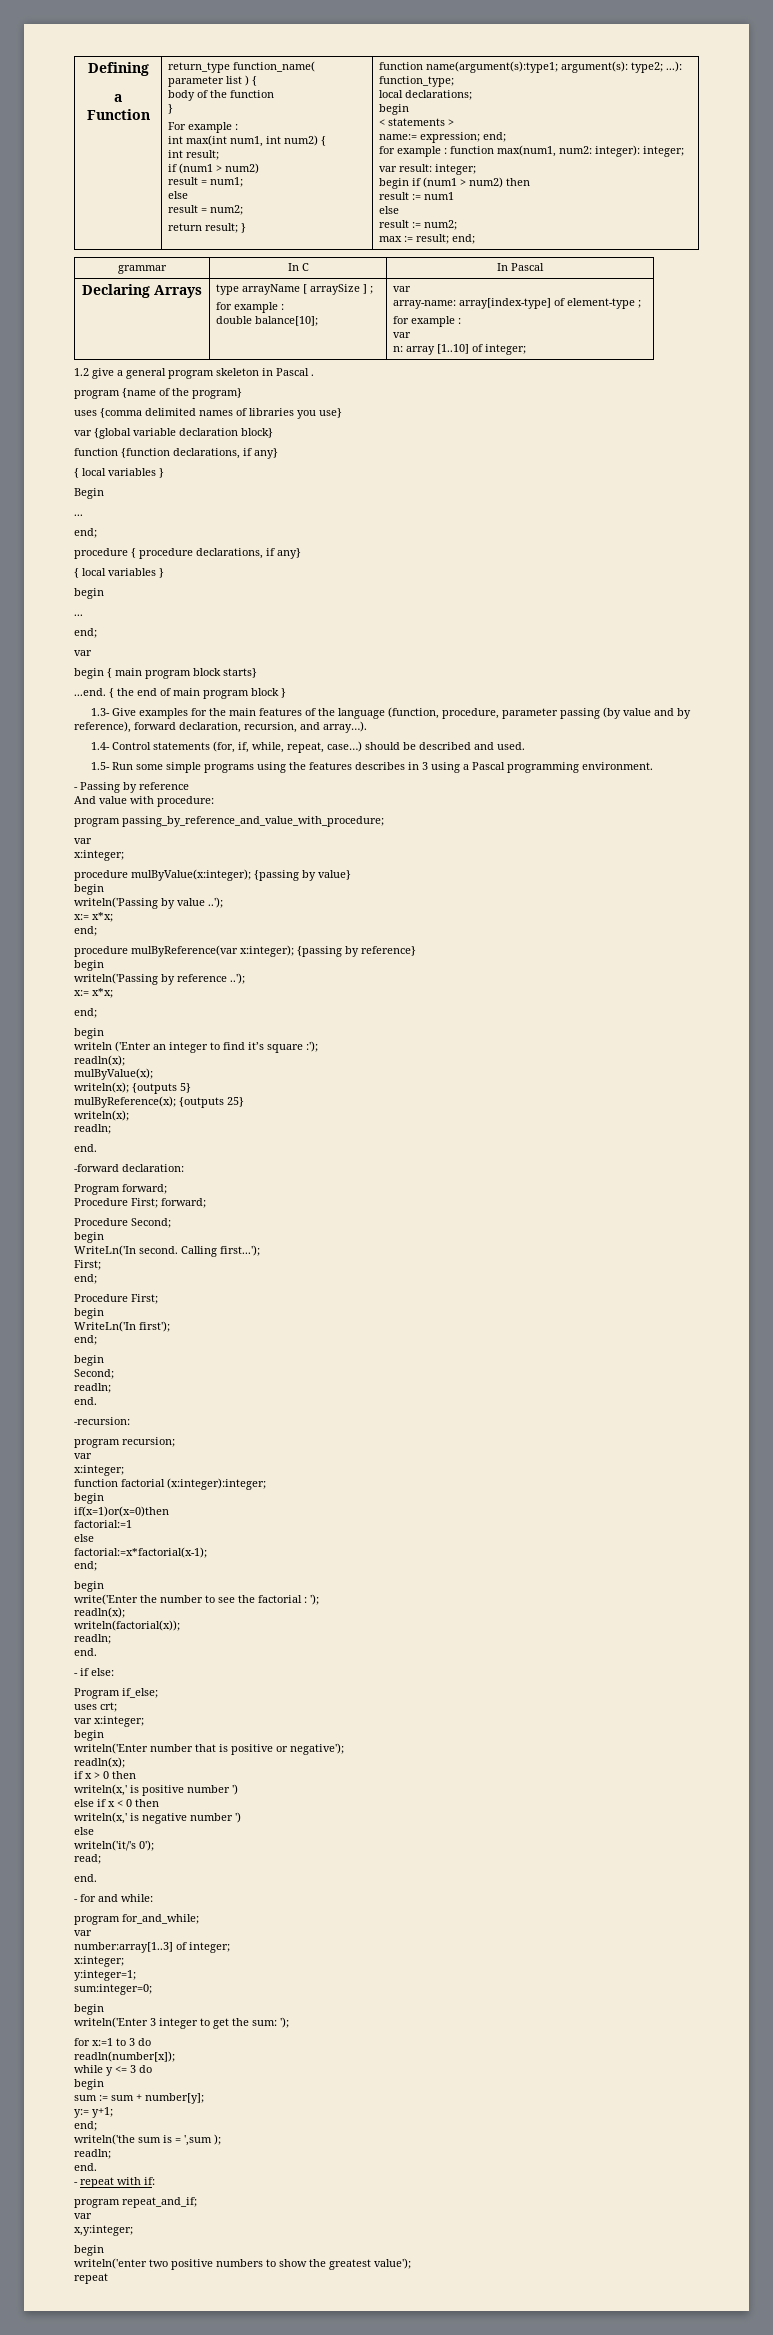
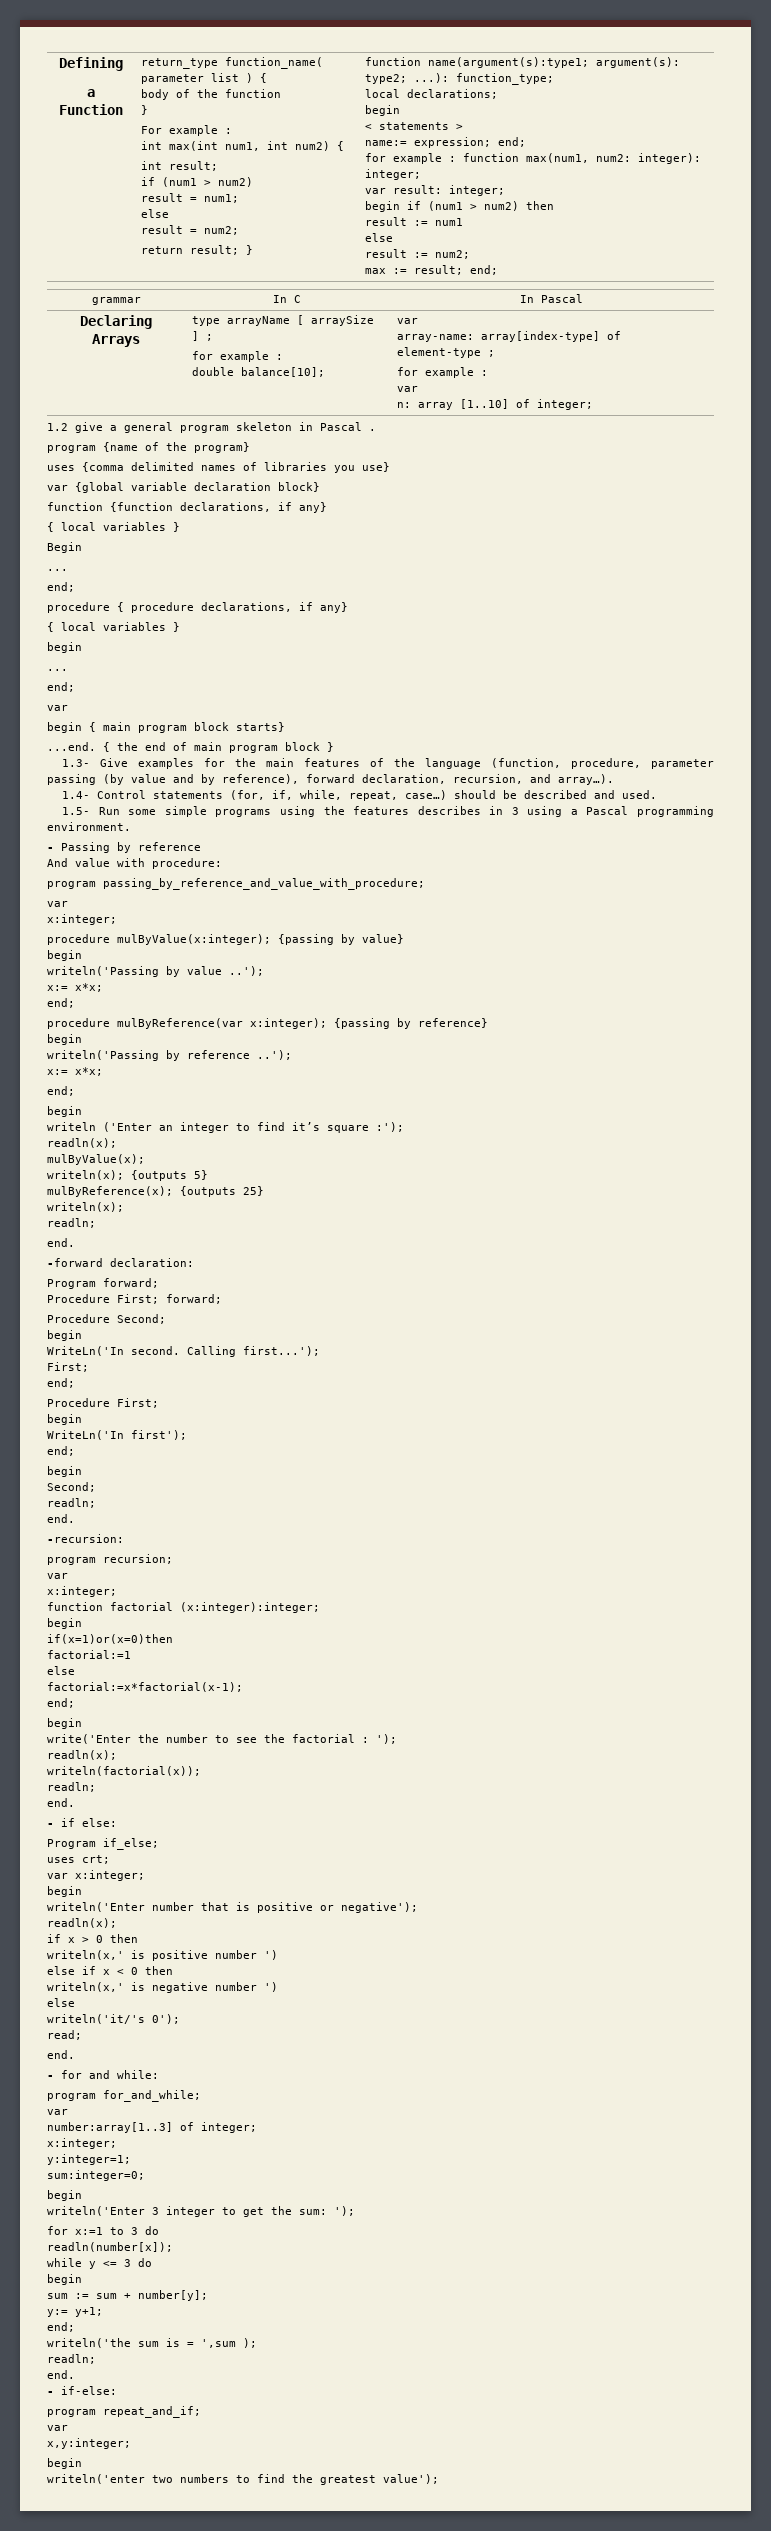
- - repeat with if:
+ - if-else:
- writeln('enter two positive numbers to show the greatest value');
- repeat
+ writeln('enter two numbers to find the greatest value');

